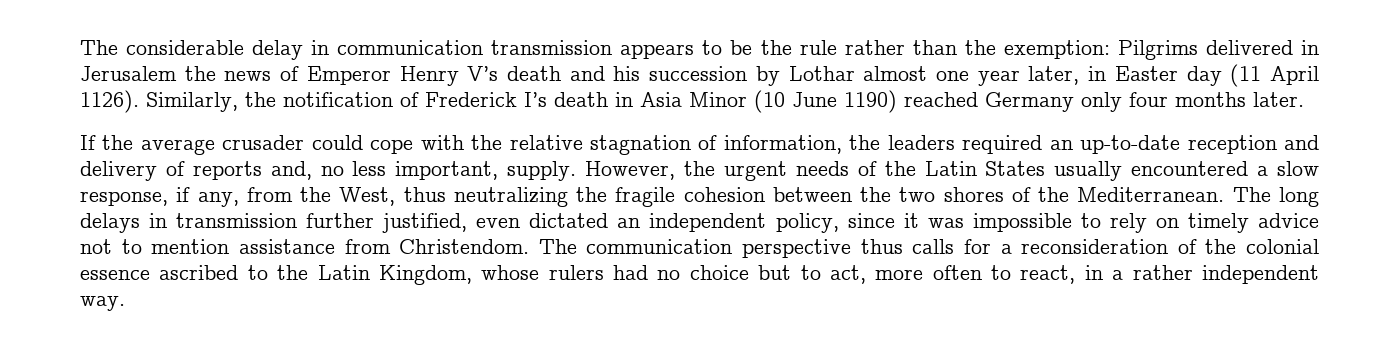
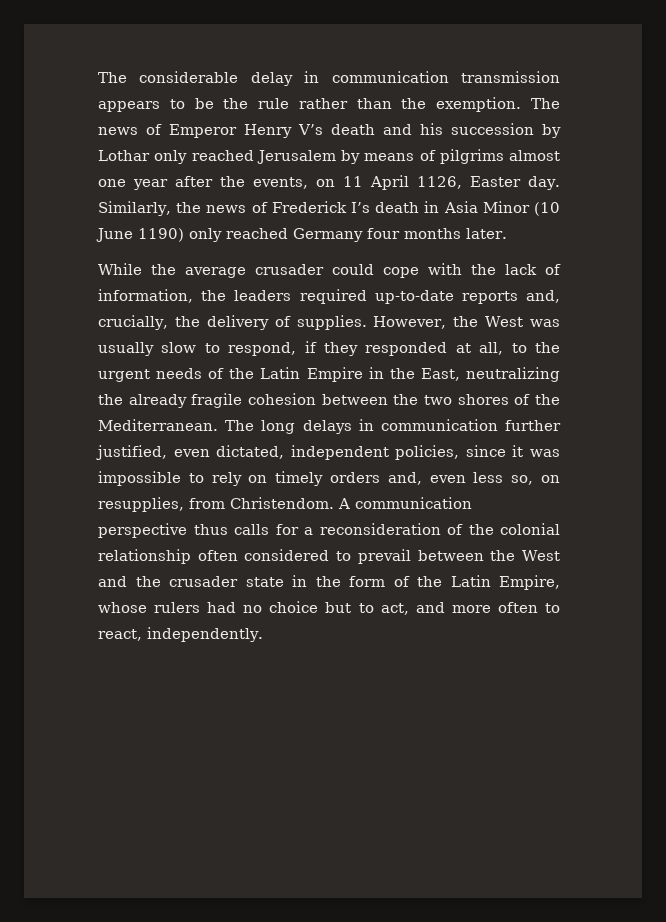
- The considerable delay in communication transmission appears to be the rule rather than the exemption: Pilgrims delivered in Jerusalem the news of Emperor Henry V’s death and his succession by Lothar almost one year later, in Easter day (11 April 1126).
+ The considerable delay in communication transmission appears to be the rule rather than the exemption. The news of Emperor Henry V’s death and his succession by Lothar only reached Jerusalem by means of pilgrims almost one year after the events, on 11 April 1126, Easter day.
- Similarly, the notification of Frederick I’s death in Asia Minor (10 June 1190) reached Germany only four months later.
+ Similarly, the news of Frederick I’s death in Asia Minor (10 June 1190) only reached Germany four months later.
- If the average crusader could cope with the relative stagnation of information, the leaders required an up-to-date reception and delivery of reports and, no less important, supply. However, the urgent needs of the Latin States usually encountered a slow response, if any, from the West, thus neutralizing the fragile cohesion between the two shores of the Mediterranean.
+ While the average crusader could cope with the lack of information, the leaders required up-to-date reports and, crucially, the delivery of supplies. However, the West was usually slow to respond, if they responded at all, to the urgent needs of the Latin Empire in the East, neutralizing the already fragile cohesion between the two shores of the Mediterranean.
- The long delays in transmission further justified, even dictated an independent policy, since it was impossible to rely on timely advice not to mention assistance from Christendom.
+ The long delays in communication further justified, even dictated, independent policies, since it was impossible to rely on timely orders and, even less so, on resupplies, from Christendom.
- The communication perspective thus calls for a reconsideration of the colonial essence ascribed to the Latin Kingdom, whose rulers had no choice but to act, more often to react, in a rather independent way.
+ A communication perspective thus calls for a reconsideration of the colonial relationship often considered to prevail between the West and the crusader state in the form of the Latin Empire, whose rulers had no choice but to act, and more often to react, independently.

